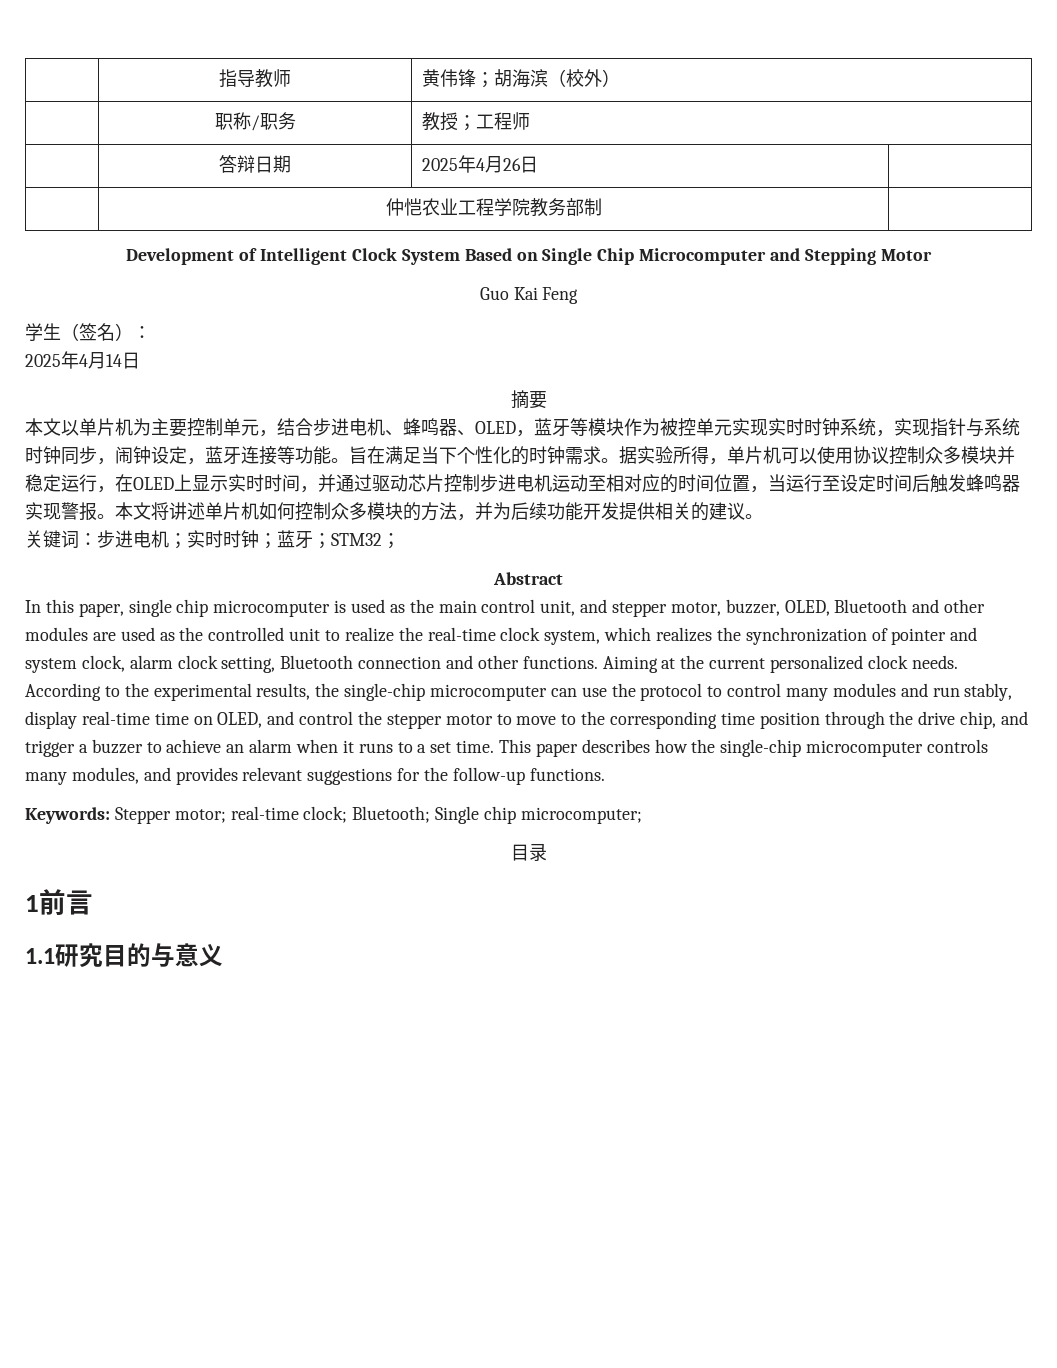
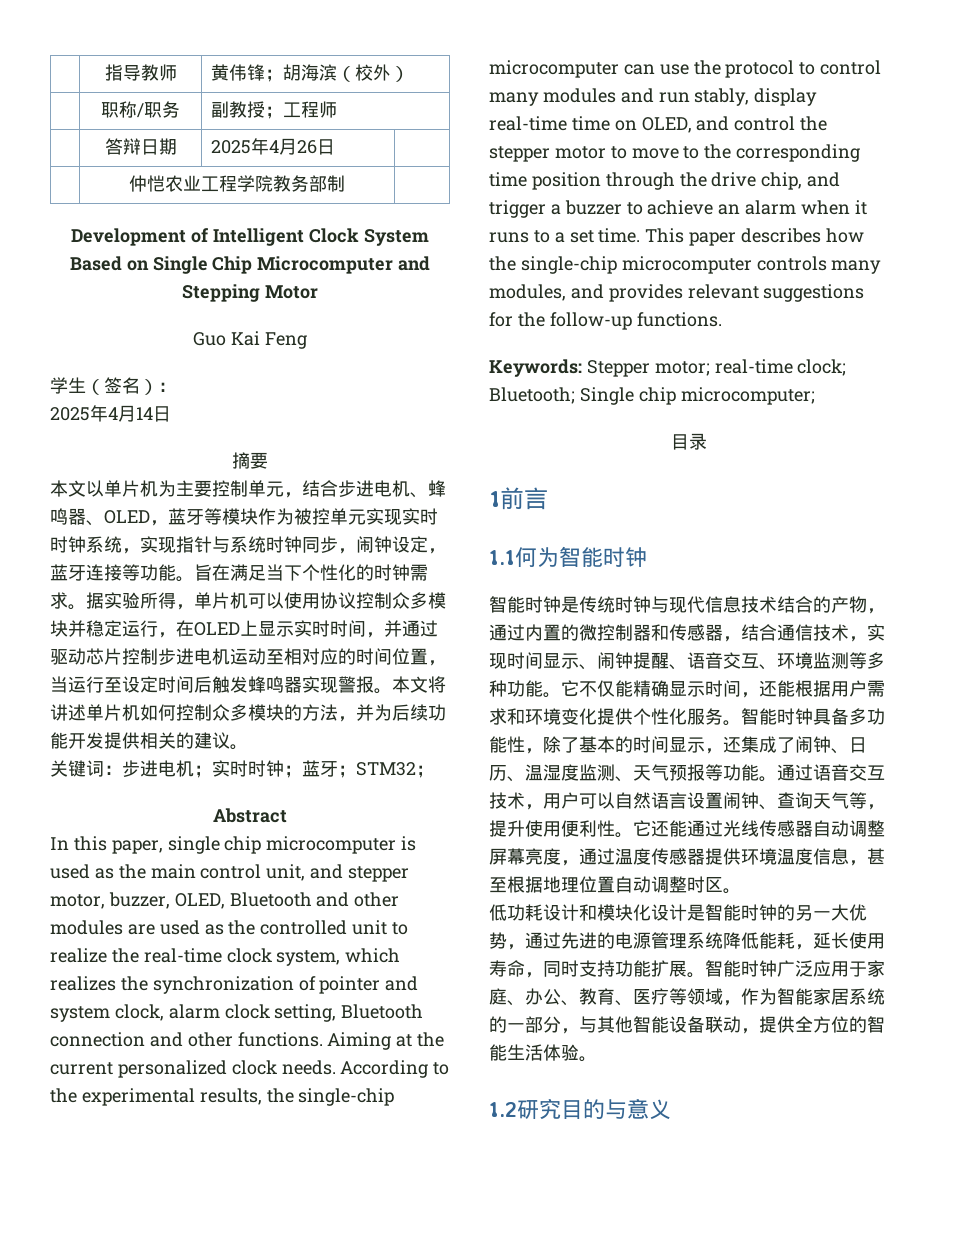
- | 职称/职务 | 教授；工程师
+ | 职称/职务 | 副教授；工程师
- 1.1研究目的与意义
+ 1.1何为智能时钟
+ 智能时钟是传统时钟与现代信息技术结合的产物，通过内置的微控制器和传感器，结合通信技术，实现时间显示、闹钟提醒、语音交互、环境监测等多种功能。它不仅能精确显示时间，还能根据用户需求和环境变化提供个性化服务。智能时钟具备多功能性，除了基本的时间显示，还集成了闹钟、日历、温湿度监测、天气预报等功能。通过语音交互技术，用户可以自然语言设置闹钟、查询天气等，提升使用便利性。它还能通过光线传感器自动调整屏幕亮度，通过温度传感器提供环境温度信息，甚至根据地理位置自动调整时区。
+ 低功耗设计和模块化设计是智能时钟的另一大优势，通过先进的电源管理系统降低能耗，延长使用寿命，同时支持功能扩展。智能时钟广泛应用于家庭、办公、教育、医疗等领域，作为智能家居系统的一部分，与其他智能设备联动，提供全方位的智能生活体验。
+ 1.2研究目的与意义

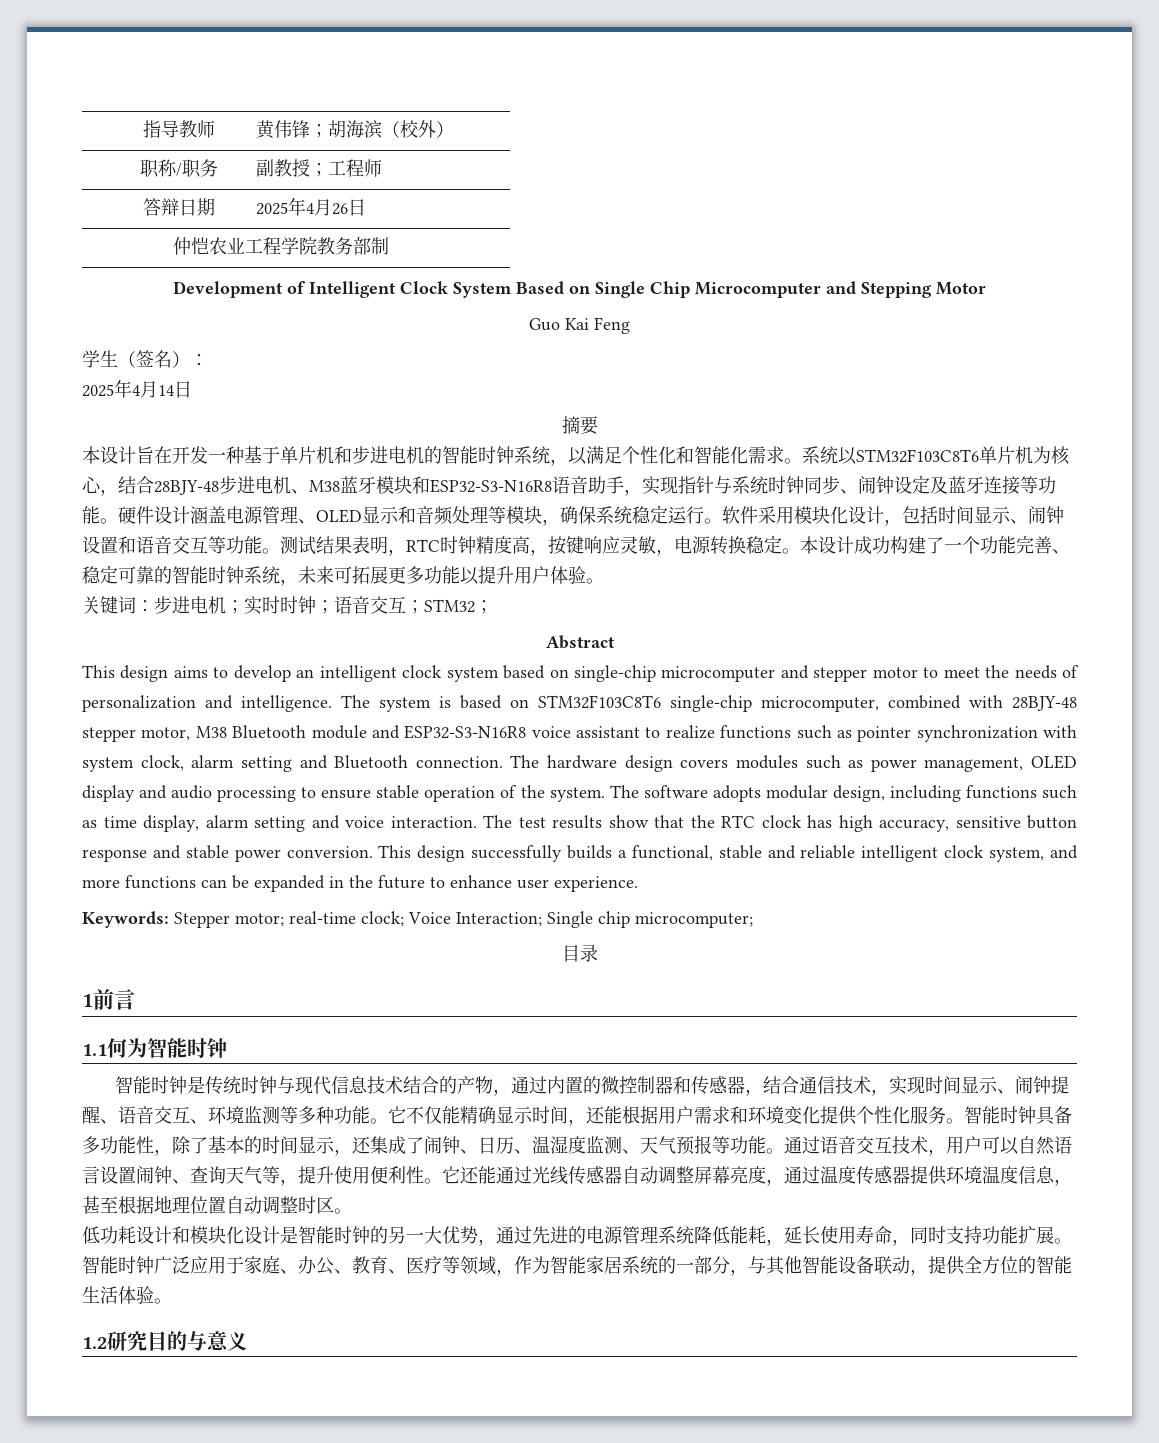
- 本文以单片机为主要控制单元，结合步进电机、蜂鸣器、OLED，蓝牙等模块作为被控单元实现实时时钟系统，实现指针与系统时钟同步，闹钟设定，蓝牙连接等功能。
+ 本设计旨在开发一种基于单片机和步进电机的智能时钟系统，以满足个性化和智能化需求。系统以STM32F103C8T6单片机为核心，结合28BJY-48步进电机、M38蓝牙模块和ESP32-S3-N16R8语音助手，实现指针与系统时钟同步、闹钟设定及蓝牙连接等功能。
- 旨在满足当下个性化的时钟需求。据实验所得，单片机可以使用协议控制众多模块并稳定运行，在OLED上显示实时时间，并通过驱动芯片控制步进电机运动至相对应的时间位置，当运行至设定时间后触发蜂鸣器实现警报。本文将讲述单片机如何控制众多模块的方法，并为后续功能开发提供相关的建议。
+ 硬件设计涵盖电源管理、OLED显示和音频处理等模块，确保系统稳定运行。软件采用模块化设计，包括时间显示、闹钟设置和语音交互等功能。测试结果表明，RTC时钟精度高，按键响应灵敏，电源转换稳定。本设计成功构建了一个功能完善、稳定可靠的智能时钟系统，未来可拓展更多功能以提升用户体验。
- 关键词：步进电机；实时时钟；蓝牙；STM32；
+ 关键词：步进电机；实时时钟；语音交互；STM32；
- In this paper, single chip microcomputer is used as the main control unit, and stepper motor, buzzer, OLED, Bluetooth and other modules are used as the controlled unit to realize the real-time clock system, which realizes the synchronization of pointer and system clock, alarm clock setting, Bluetooth connection and other functions. Aiming at the current personalized clock needs. According to the experimental results, the single-chip microcomputer can use the protocol to control many modules and run stably, display real-time time on OLED, and control the stepper motor to move to the corresponding time position through the drive chip, and trigger a buzzer to achieve an alarm when it runs to a set time. This paper describes how the single-chip microcomputer controls many modules, and provides relevant suggestions for the follow-up functions.
+ This design aims to develop an intelligent clock system based on single-chip microcomputer and stepper motor to meet the needs of personalization and intelligence. The system is based on STM32F103C8T6 single-chip microcomputer, combined with 28BJY-48 stepper motor, M38 Bluetooth module and ESP32-S3-N16R8 voice assistant to realize functions such as pointer synchronization with system clock, alarm setting and Bluetooth connection. The hardware design covers modules such as power management, OLED display and audio processing to ensure stable operation of the system. The software adopts modular design, including functions such as time display, alarm setting and voice interaction. The test results show that the RTC clock has high accuracy, sensitive button response and stable power conversion. This design successfully builds a functional, stable and reliable intelligent clock system, and more functions can be expanded in the future to enhance user experience.
- Keywords: Stepper motor; real-time clock; Bluetooth; Single chip microcomputer;
+ Keywords: Stepper motor; real-time clock; Voice Interaction; Single chip microcomputer;

